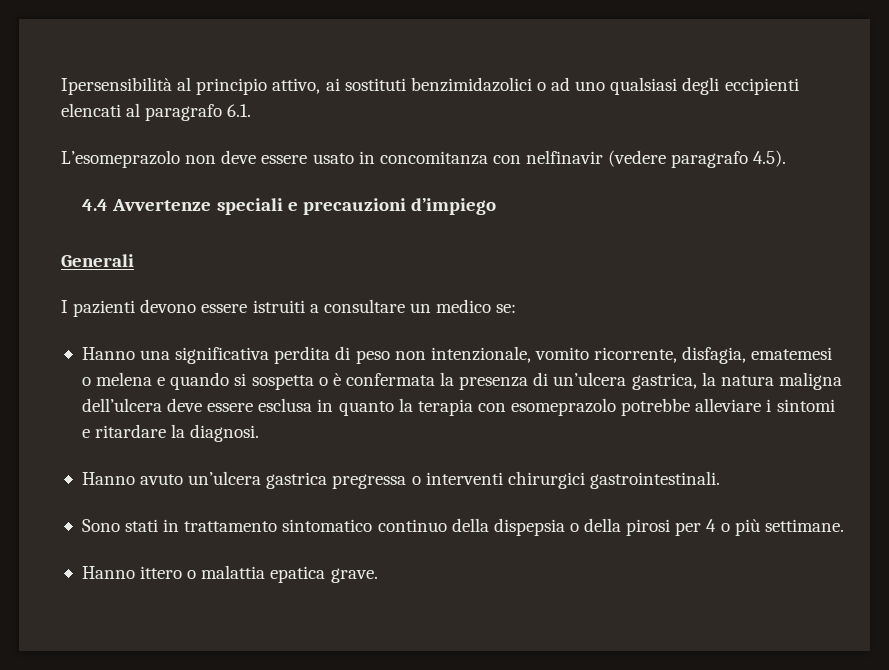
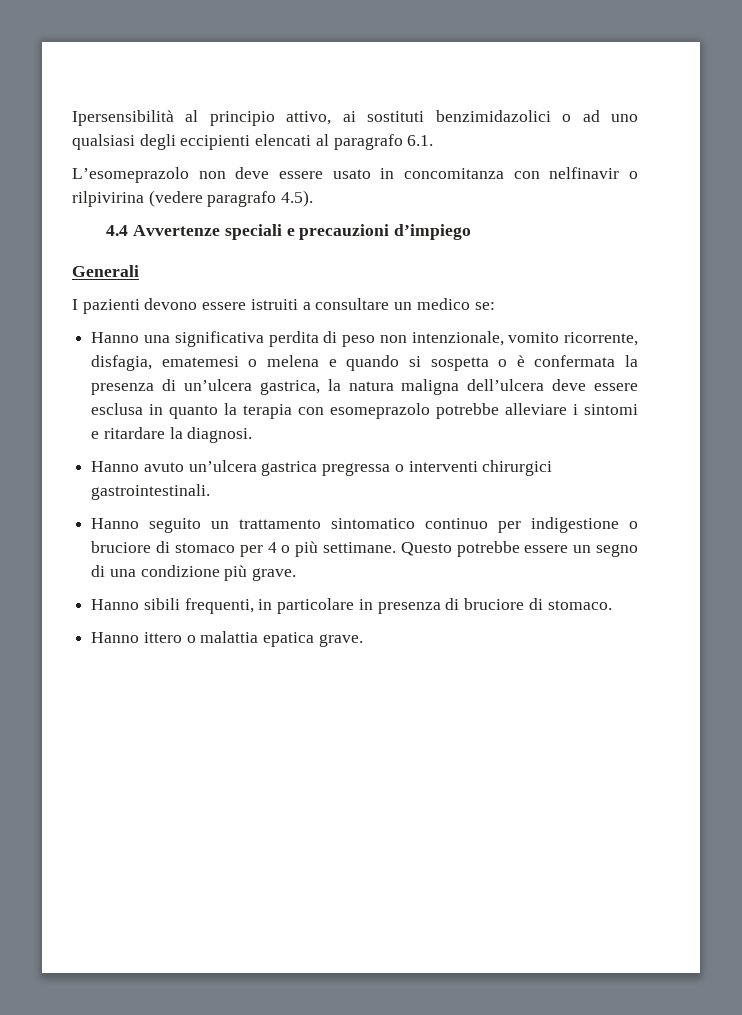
- L’esomeprazolo non deve essere usato in concomitanza con nelfinavir (vedere paragrafo 4.5).
+ L’esomeprazolo non deve essere usato in concomitanza con nelfinavir o rilpivirina (vedere paragrafo 4.5).
- Sono stati in trattamento sintomatico continuo della dispepsia o della pirosi per 4 o più settimane.
+ Hanno seguito un trattamento sintomatico continuo per indigestione o bruciore di stomaco per 4 o più settimane. Questo potrebbe essere un segno di una condizione più grave.
+ Hanno sibili frequenti, in particolare in presenza di bruciore di stomaco.

